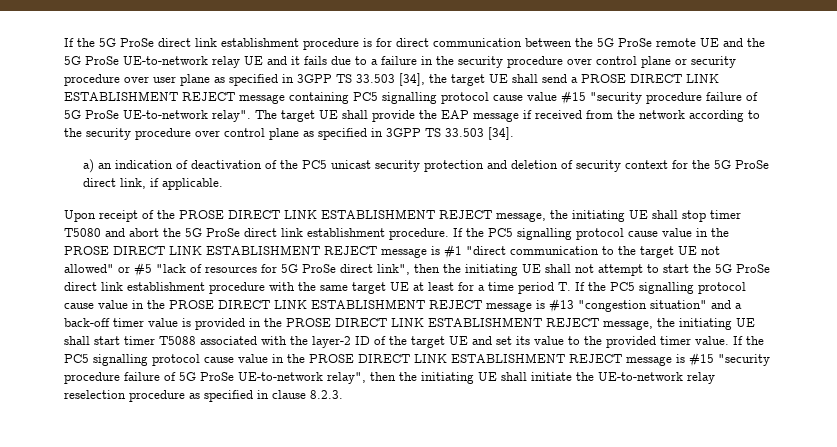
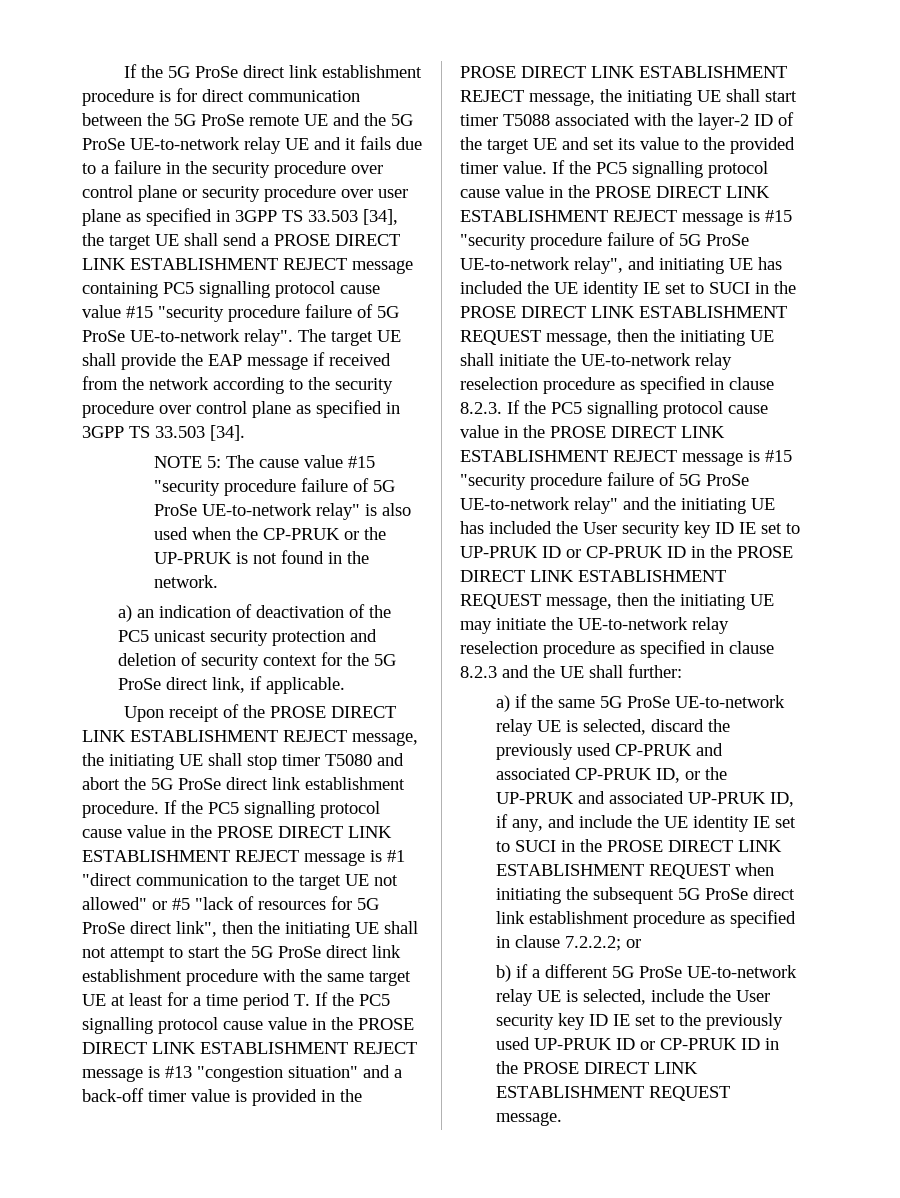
+ NOTE 5: The cause value #15 "security procedure failure of 5G ProSe UE-to-network relay" is also used when the CP-PRUK or the UP-PRUK is not found in the network.
- If the PC5 signalling protocol cause value in the PROSE DIRECT LINK ESTABLISHMENT REJECT message is #15 "security procedure failure of 5G ProSe UE-to-network relay", then the initiating UE shall initiate the UE-to-network relay reselection procedure as specified in clause 8.2.3.
+ If the PC5 signalling protocol cause value in the PROSE DIRECT LINK ESTABLISHMENT REJECT message is #15 "security procedure failure of 5G ProSe UE-to-network relay", and initiating UE has included the UE identity IE set to SUCI in the PROSE DIRECT LINK ESTABLISHMENT REQUEST message, then the initiating UE shall initiate the UE-to-network relay reselection procedure as specified in clause 8.2.3. If the PC5 signalling protocol cause value in the PROSE DIRECT LINK ESTABLISHMENT REJECT message is #15 "security procedure failure of 5G ProSe UE-to-network relay" and the initiating UE has included the User security key ID IE set to UP-PRUK ID or CP-PRUK ID in the PROSE DIRECT LINK ESTABLISHMENT REQUEST message, then the initiating UE may initiate the UE-to-network relay reselection procedure as specified in clause 8.2.3 and the UE shall further:
+ a) if the same 5G ProSe UE-to-network relay UE is selected, discard the previously used CP-PRUK and associated CP-PRUK ID, or the UP-PRUK and associated UP-PRUK ID, if any, and include the UE identity IE set to SUCI in the PROSE DIRECT LINK ESTABLISHMENT REQUEST when initiating the subsequent 5G ProSe direct link establishment procedure as specified in clause 7.2.2.2; or
+ b) if a different 5G ProSe UE-to-network relay UE is selected, include the User security key ID IE set to the previously used UP-PRUK ID or CP-PRUK ID in the PROSE DIRECT LINK ESTABLISHMENT REQUEST message.

